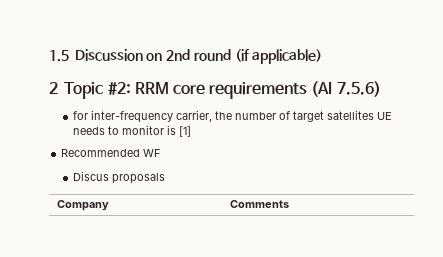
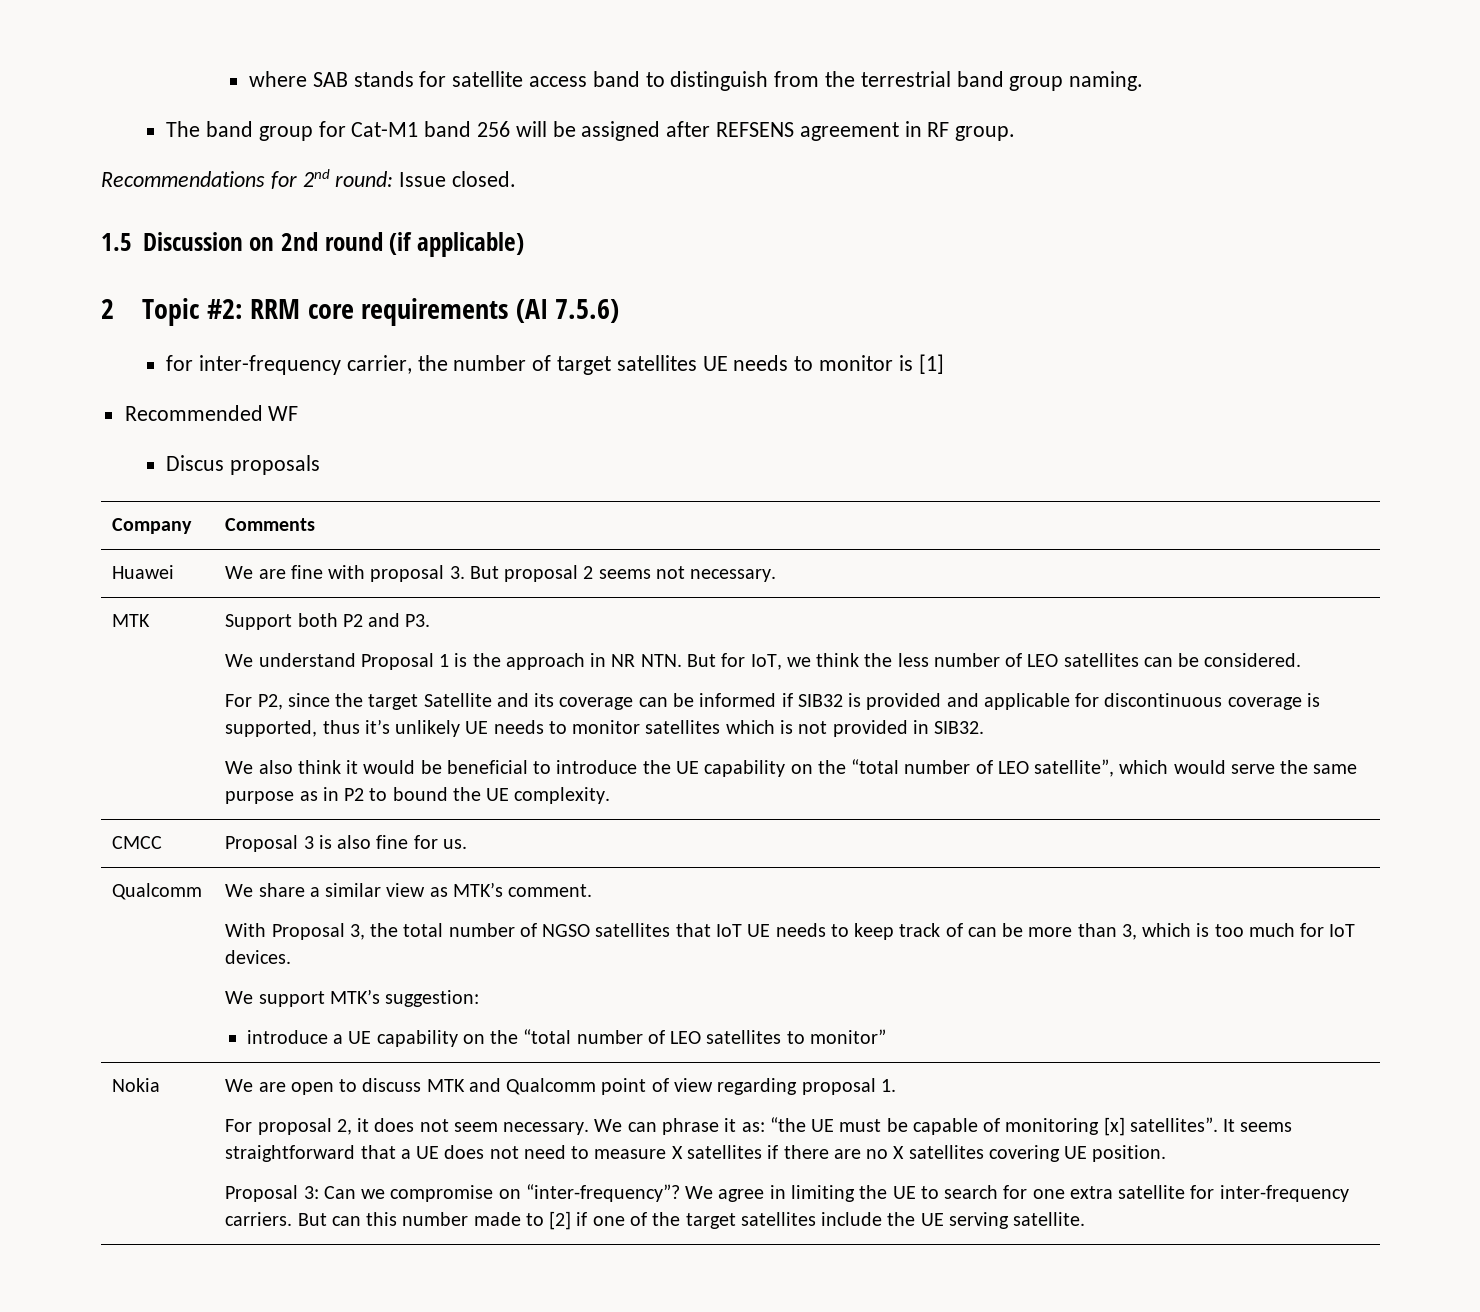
+ where SAB stands for satellite access band to distinguish from the terrestrial band group naming.
+ The band group for Cat-M1 band 256 will be assigned after REFSENS agreement in RF group.
+ Recommendations for 2nd round: Issue closed.
+ Huawei | We are fine with proposal 3. But proposal 2 seems not necessary.
+ MTK | Support both P2 and P3.
+ We understand Proposal 1 is the approach in NR NTN. But for IoT, we think the less number of LEO satellites can be considered.
+ For P2, since the target Satellite and its coverage can be informed if SIB32 is provided and applicable for discontinuous coverage is supported, thus it’s unlikely UE needs to monitor satellites which is not provided in SIB32.
+ We also think it would be beneficial to introduce the UE capability on the “total number of LEO satellite”, which would serve the same purpose as in P2 to bound the UE complexity.
+ CMCC | Proposal 3 is also fine for us.
+ Qualcomm | We share a similar view as MTK’s comment.
+ With Proposal 3, the total number of NGSO satellites that IoT UE needs to keep track of can be more than 3, which is too much for IoT devices.
+ We support MTK’s suggestion:
+ introduce a UE capability on the “total number of LEO satellites to monitor”
+ Nokia | We are open to discuss MTK and Qualcomm point of view regarding proposal 1.
+ For proposal 2, it does not seem necessary. We can phrase it as: “the UE must be capable of monitoring [x] satellites”. It seems straightforward that a UE does not need to measure X satellites if there are no X satellites covering UE position.
+ Proposal 3: Can we compromise on “inter-frequency”? We agree in limiting the UE to search for one extra satellite for inter-frequency carriers. But can this number made to [2] if one of the target satellites include the UE serving satellite.

